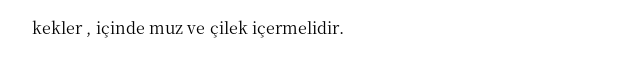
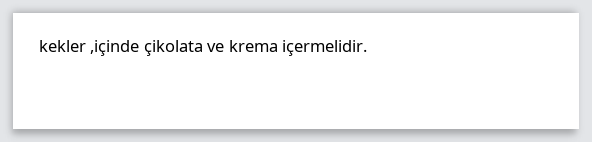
- kekler , içinde muz ve çilek içermelidir.
+ kekler ,içinde çikolata ve krema içermelidir.

